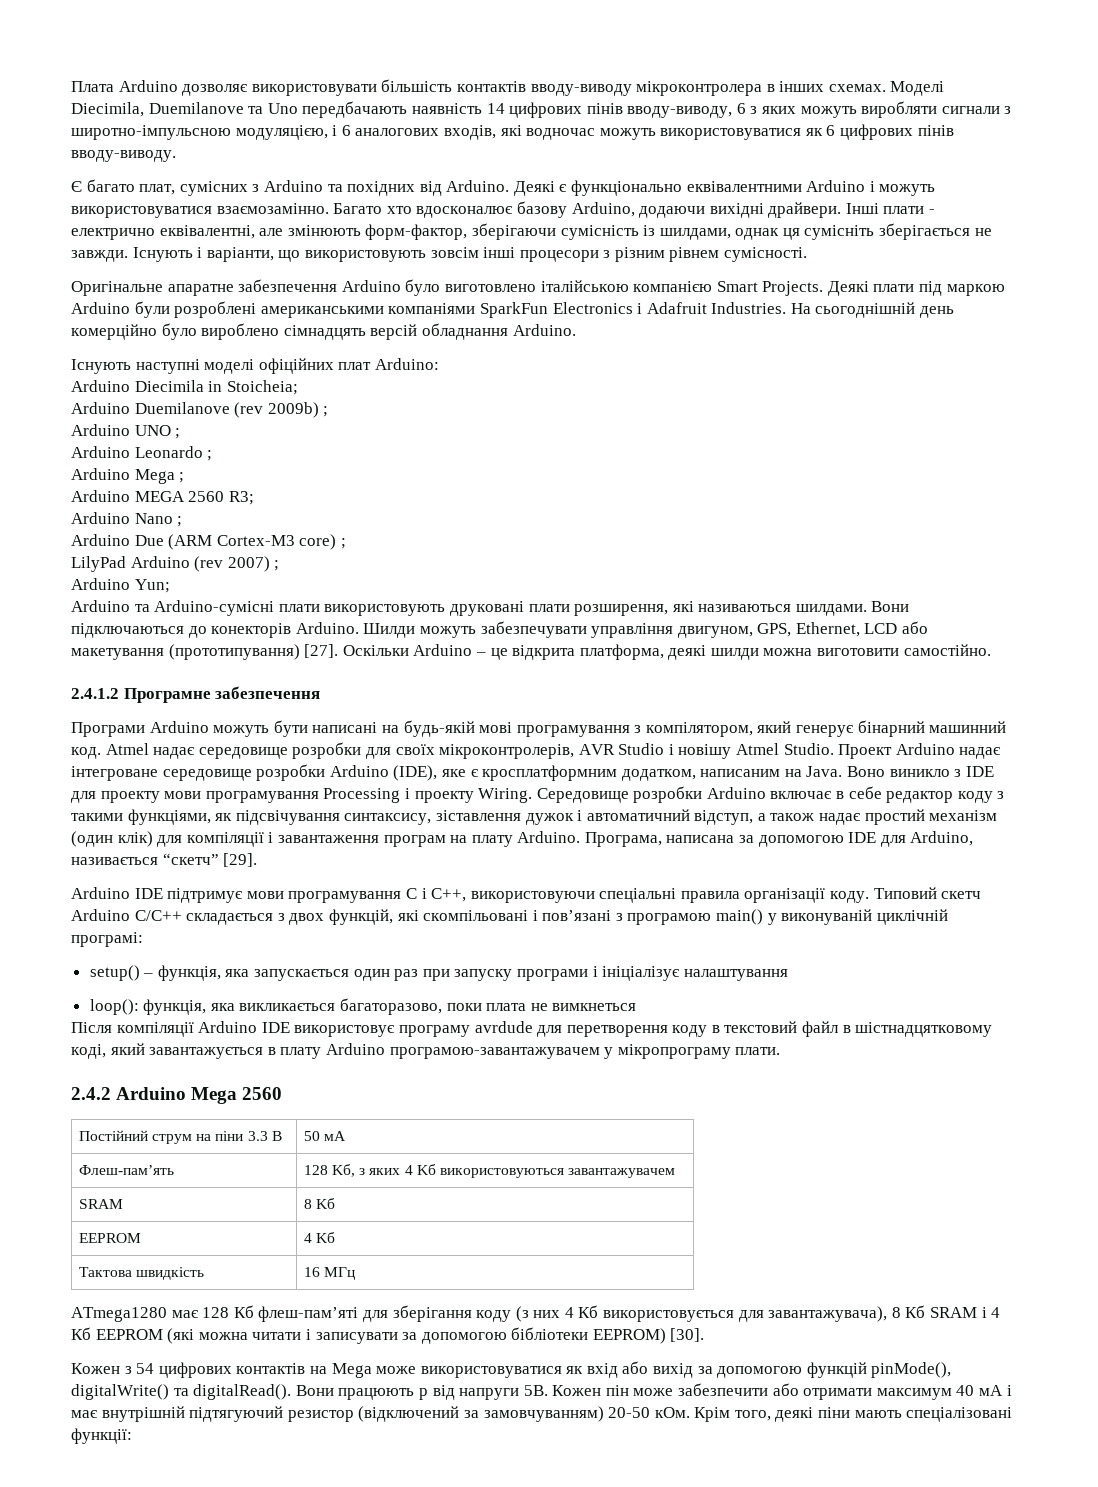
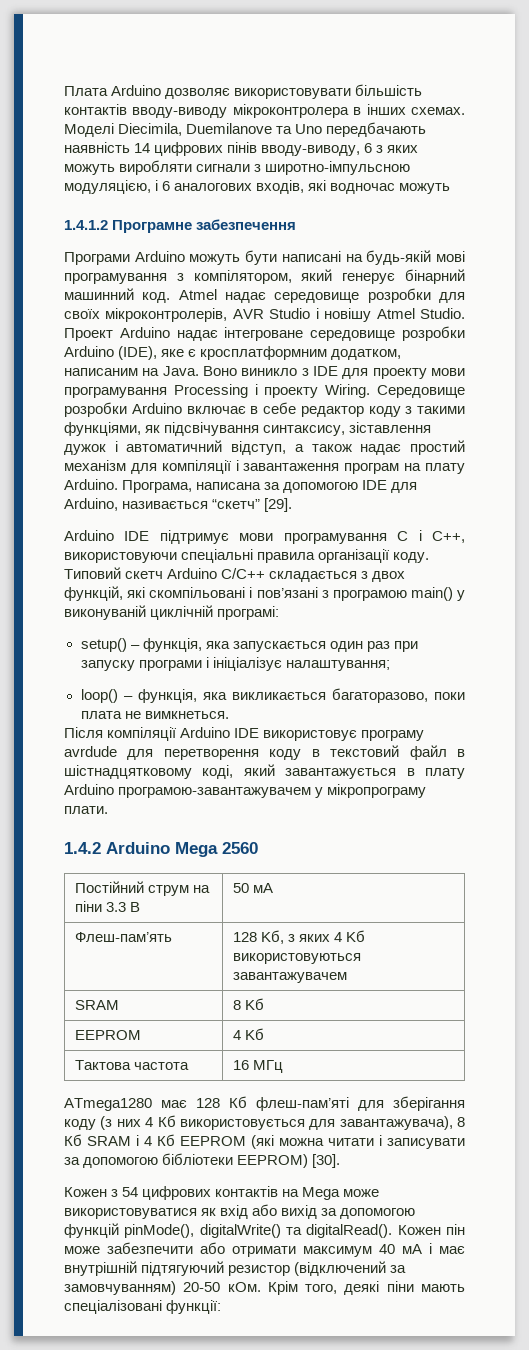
- Моделі Diecimila, Duemilanove та Uno передбачають наявність 14 цифрових пінів вводу-виводу, 6 з яких можуть виробляти сигнали з широтно-імпульсною модуляцією, і 6 аналогових входів, які водночас можуть використовуватися як 6 цифрових пінів вводу-виводу.
- Є багато плат, сумісних з Arduino та похідних від Arduino. Деякі є функціонально еквівалентними Arduino і можуть використовуватися взаємозамінно. Багато хто вдосконалює базову Arduino, додаючи вихідні драйвери. Інші плати - електрично еквівалентні, але змінюють форм-фактор, зберігаючи сумісність із шилдами, однак ця сумісніть зберігається не завжди. Існують і варіанти, що використовують зовсім інші процесори з різним рівнем сумісності.
- Оригінальне апаратне забезпечення Arduino було виготовлено італійською компанією Smart Projects. Деякі плати під маркою Arduino були розроблені американськими компаніями SparkFun Electronics і Adafruit Industries. На сьогоднішній день комерційно було вироблено сімнадцять версій обладнання Arduino.
- Існують наступні моделі офіційних плат Arduino:
- Arduino Diecimila in Stoicheia;
- Arduino Duemilanove (rev 2009b) ;
- Arduino UNO ;
- Arduino Leonardo ;
- Arduino Mega ;
- Arduino MEGA 2560 R3;
- Arduino Nano ;
- Arduino Due (ARM Cortex-M3 core) ;
- LilyPad Arduino (rev 2007) ;
- Arduino Yun;
- Arduino та Arduino-сумісні плати використовують друковані плати розширення, які називаються шилдами. Вони підключаються до конекторів Arduino. Шилди можуть забезпечувати управління двигуном, GPS, Ethernet, LCD або макетування (прототипування) [27]. Оскільки Arduino – це відкрита платформа, деякі шилди можна виготовити самостійно.
- 2.4.1.2 Програмне забезпечення
+ Моделі Diecimila, Duemilanove та Uno передбачають наявність 14 цифрових пінів вводу-виводу, 6 з яких можуть виробляти сигнали з широтно-імпульсною модуляцією, і 6 аналогових входів, які водночас можуть
+ 1.4.1.2 Програмне забезпечення
- Середовище розробки Arduino включає в себе редактор коду з такими функціями, як підсвічування синтаксису, зіставлення дужок і автоматичний відступ, а також надає простий механізм (один клік) для компіляції і завантаження програм на плату Arduino.
+ Середовище розробки Arduino включає в себе редактор коду з такими функціями, як підсвічування синтаксису, зіставлення дужок і автоматичний відступ, а також надає простий механізм для компіляції і завантаження програм на плату Arduino.
- setup() – функція, яка запускається один раз при запуску програми і ініціалізує налаштування
- loop(): функція, яка викликається багаторазово, поки плата не вимкнеться
+ setup() – функція, яка запускається один раз при запуску програми і ініціалізує налаштування;
+ loop() – функція, яка викликається багаторазово, поки плата не вимкнеться.
- 2.4.2 Arduino Mega 2560
+ 1.4.2 Arduino Mega 2560
- Тактова швидкість | 16 МГц
+ Тактова частота | 16 МГц
- Вони працюють p від напруги 5В.

